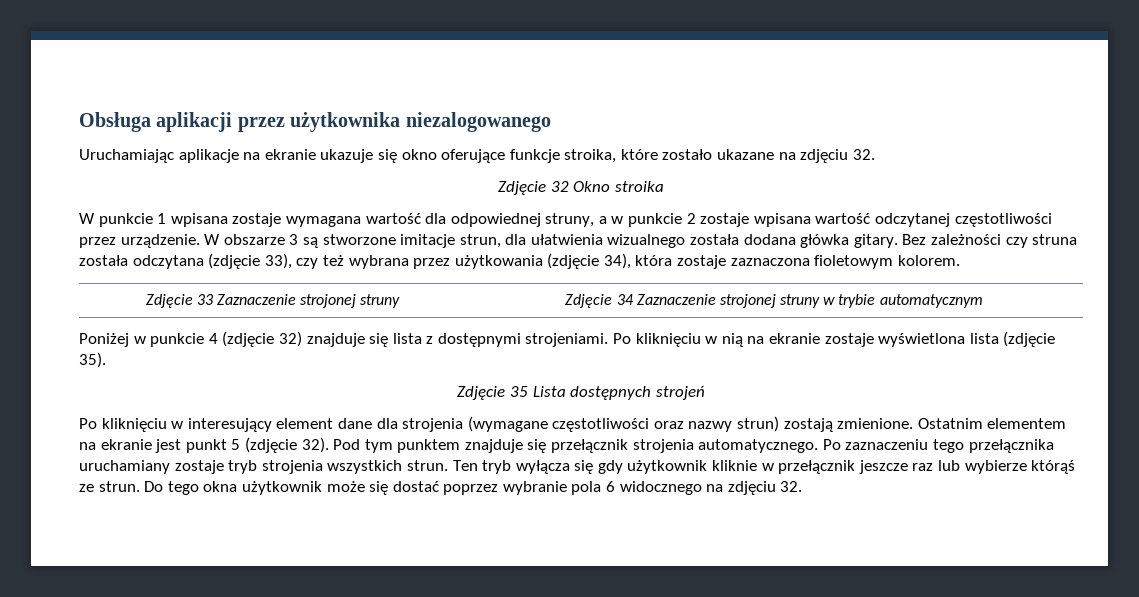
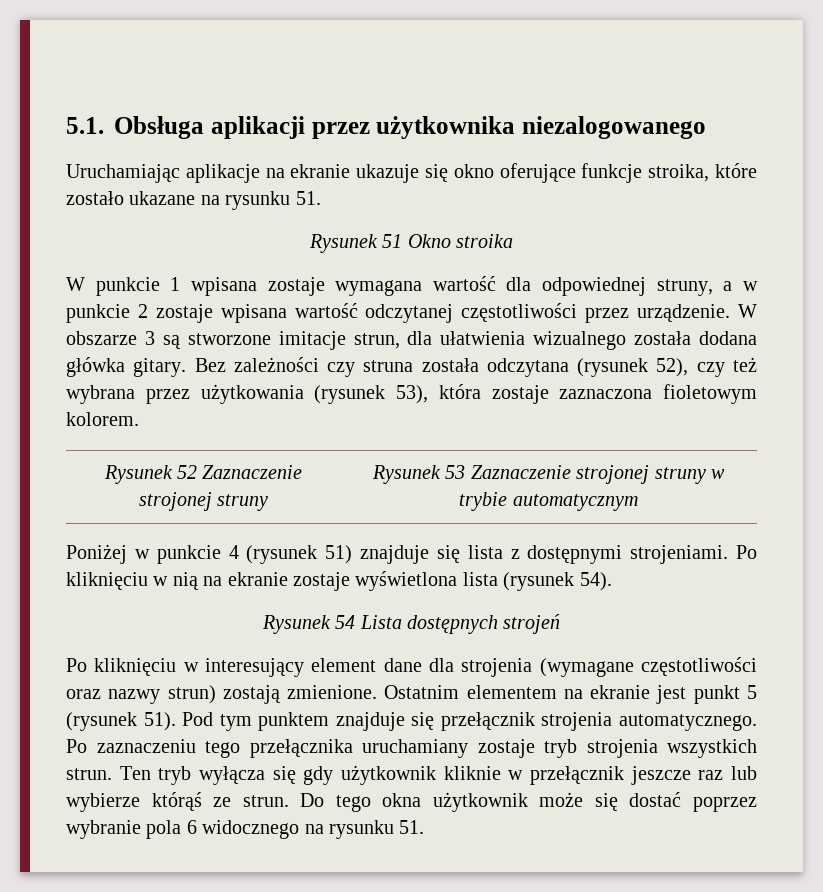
- Obsługa aplikacji przez użytkownika niezalogowanego
+ 5.1. Obsługa aplikacji przez użytkownika niezalogowanego
- Uruchamiając aplikacje na ekranie ukazuje się okno oferujące funkcje stroika, które zostało ukazane na zdjęciu 32.
- Zdjęcie 32 Okno stroika
+ Uruchamiając aplikacje na ekranie ukazuje się okno oferujące funkcje stroika, które zostało ukazane na rysunku 51.
+ Rysunek 51 Okno stroika
- Bez zależności czy struna została odczytana (zdjęcie 33), czy też wybrana przez użytkowania (zdjęcie 34), która zostaje zaznaczona fioletowym kolorem.
+ Bez zależności czy struna została odczytana (rysunek 52), czy też wybrana przez użytkowania (rysunek 53), która zostaje zaznaczona fioletowym kolorem.
- Zdjęcie 33 Zaznaczenie strojonej struny | Zdjęcie 34 Zaznaczenie strojonej struny w trybie automatycznym
+ Rysunek 52 Zaznaczenie strojonej struny | Rysunek 53 Zaznaczenie strojonej struny w trybie automatycznym
- Poniżej w punkcie 4 (zdjęcie 32) znajduje się lista z dostępnymi strojeniami.
+ Poniżej w punkcie 4 (rysunek 51) znajduje się lista z dostępnymi strojeniami.
- Po kliknięciu w nią na ekranie zostaje wyświetlona lista (zdjęcie 35).
- Zdjęcie 35 Lista dostępnych strojeń
+ Po kliknięciu w nią na ekranie zostaje wyświetlona lista (rysunek 54).
+ Rysunek 54 Lista dostępnych strojeń
- Ostatnim elementem na ekranie jest punkt 5 (zdjęcie 32).
+ Ostatnim elementem na ekranie jest punkt 5 (rysunek 51).
- Do tego okna użytkownik może się dostać poprzez wybranie pola 6 widocznego na zdjęciu 32.
+ Do tego okna użytkownik może się dostać poprzez wybranie pola 6 widocznego na rysunku 51.

